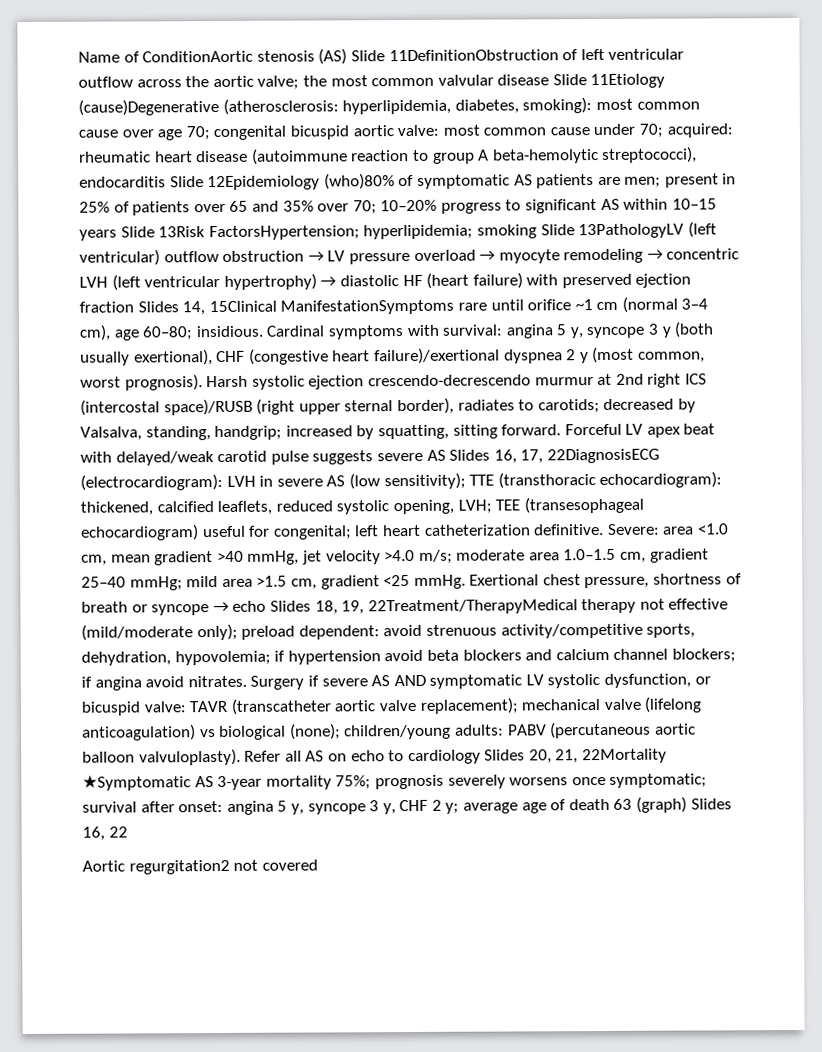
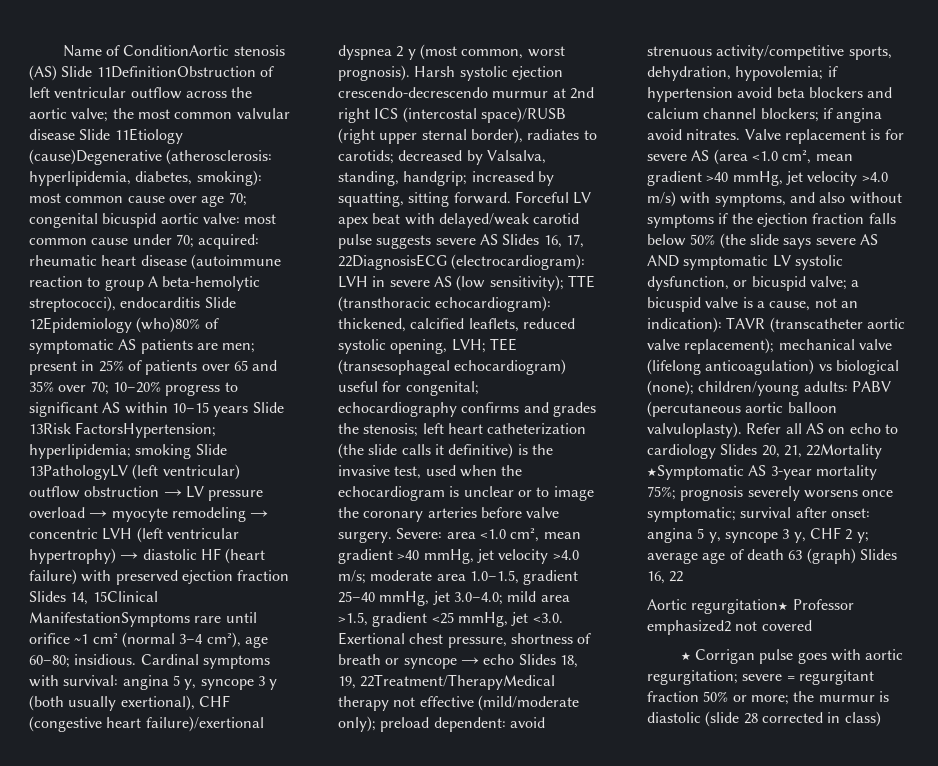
- smoking Slide 13PathologyLV (left ventricular) outflow obstruction → LV pressure overload → myocyte remodeling → concentric LVH (left ventricular hypertrophy) → diastolic HF (heart failure) with preserved ejection fraction Slides 14, 15Clinical ManifestationSymptoms rare until orifice ~1 cm (normal 3–4 cm), age 60–80;
+ smoking Slide 13PathologyLV (left ventricular) outflow obstruction → LV pressure overload → myocyte remodeling → concentric LVH (left ventricular hypertrophy) → diastolic HF (heart failure) with preserved ejection fraction Slides 14, 15Clinical ManifestationSymptoms rare until orifice ~1 cm² (normal 3–4 cm²), age 60–80;
- Forceful LV apex beat with delayed/weak carotid pulse suggests severe AS Slides 16, 17, 22DiagnosisECG (electrocardiogram): LVH in severe AS (low sensitivity); TTE (transthoracic echocardiogram): thickened, calcified leaflets, reduced systolic opening, LVH; TEE (transesophageal echocardiogram) useful for congenital; left heart catheterization definitive.
+ Forceful LV apex beat with delayed/weak carotid pulse suggests severe AS Slides 16, 17, 22DiagnosisECG (electrocardiogram): LVH in severe AS (low sensitivity); TTE (transthoracic echocardiogram): thickened, calcified leaflets, reduced systolic opening, LVH; TEE (transesophageal echocardiogram) useful for congenital; echocardiography confirms and grades the stenosis; left heart catheterization (the slide calls it definitive) is the invasive test, used when the echocardiogram is unclear or to image the coronary arteries before valve surgery.
- Severe: area <1.0 cm, mean gradient >40 mmHg, jet velocity >4.0 m/s; moderate area 1.0–1.5 cm, gradient 25–40 mmHg; mild area >1.5 cm, gradient <25 mmHg. Exertional chest pressure, shortness of breath or syncope → echo Slides 18, 19, 22Treatment/TherapyMedical therapy not effective (mild/moderate only); preload dependent: avoid strenuous activity/competitive sports, dehydration, hypovolemia; if hypertension avoid beta blockers and calcium channel blockers; if angina avoid nitrates.
+ Severe: area <1.0 cm², mean gradient >40 mmHg, jet velocity >4.0 m/s; moderate area 1.0–1.5, gradient 25–40 mmHg, jet 3.0–4.0; mild area >1.5, gradient <25 mmHg, jet <3.0. Exertional chest pressure, shortness of breath or syncope → echo Slides 18, 19, 22Treatment/TherapyMedical therapy not effective (mild/moderate only); preload dependent: avoid strenuous activity/competitive sports, dehydration, hypovolemia; if hypertension avoid beta blockers and calcium channel blockers; if angina avoid nitrates.
- Surgery if severe AS AND symptomatic LV systolic dysfunction, or bicuspid valve: TAVR (transcatheter aortic valve replacement); mechanical valve (lifelong anticoagulation) vs biological (none); children/young adults: PABV (percutaneous aortic balloon valvuloplasty).
+ Valve replacement is for severe AS (area <1.0 cm², mean gradient >40 mmHg, jet velocity >4.0 m/s) with symptoms, and also without symptoms if the ejection fraction falls below 50% (the slide says severe AS AND symptomatic LV systolic dysfunction, or bicuspid valve; a bicuspid valve is a cause, not an indication): TAVR (transcatheter aortic valve replacement); mechanical valve (lifelong anticoagulation) vs biological (none); children/young adults: PABV (percutaneous aortic balloon valvuloplasty).
- Aortic regurgitation2 not covered
+ Aortic regurgitation★ Professor emphasized2 not covered
+ ★ Corrigan pulse goes with aortic regurgitation; severe = regurgitant fraction 50% or more; the murmur is diastolic (slide 28 corrected in class)

